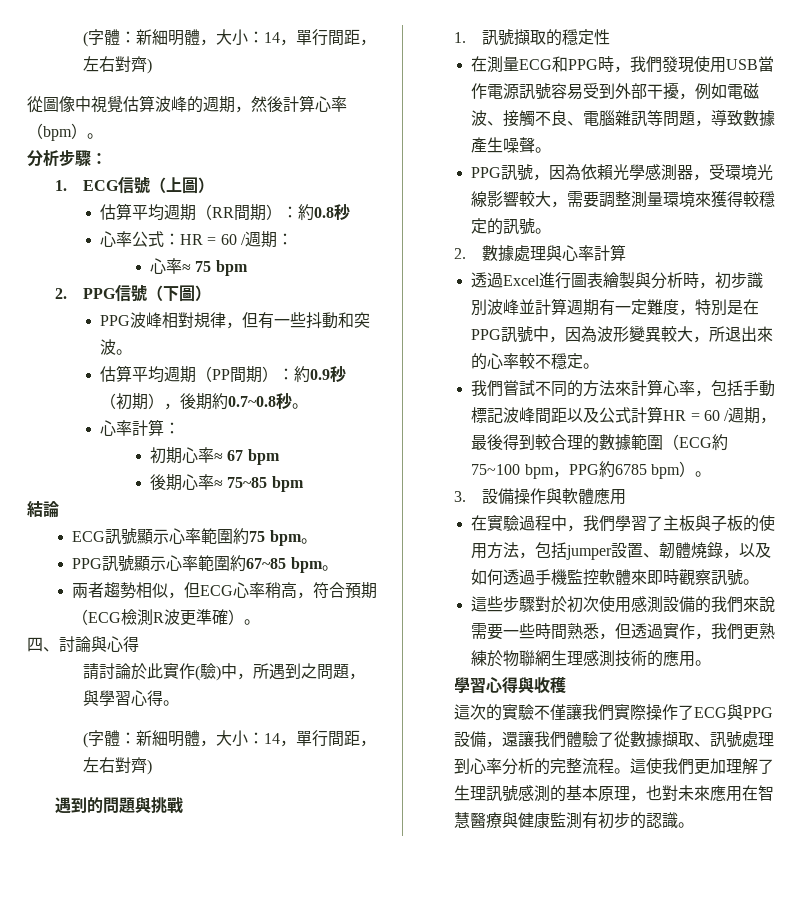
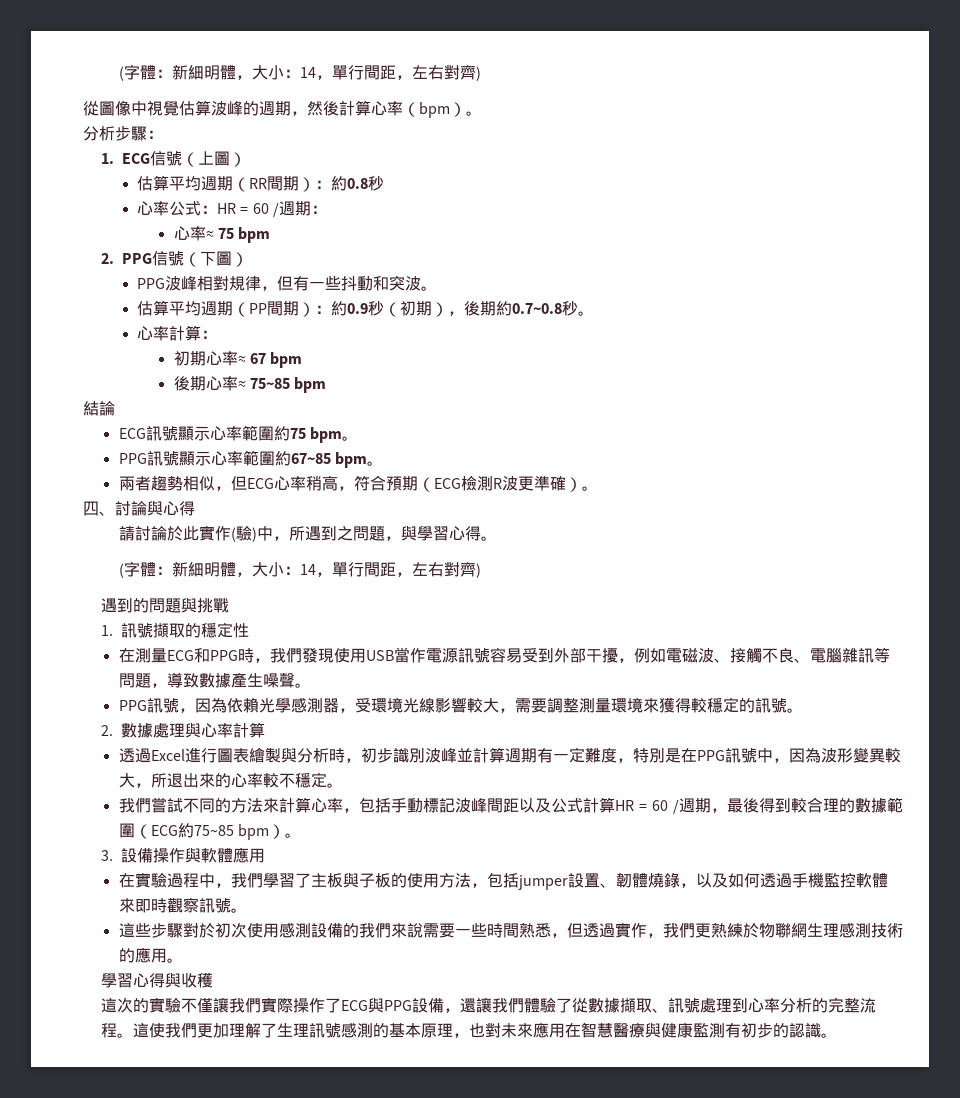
- 我們嘗試不同的方法來計算心率，包括手動標記波峰間距以及公式計算HR = 60 /週期，最後得到較合理的數據範圍（ECG約75~100 bpm，PPG約6785 bpm）。
+ 我們嘗試不同的方法來計算心率，包括手動標記波峰間距以及公式計算HR = 60 /週期，最後得到較合理的數據範圍（ECG約75~85 bpm）。

